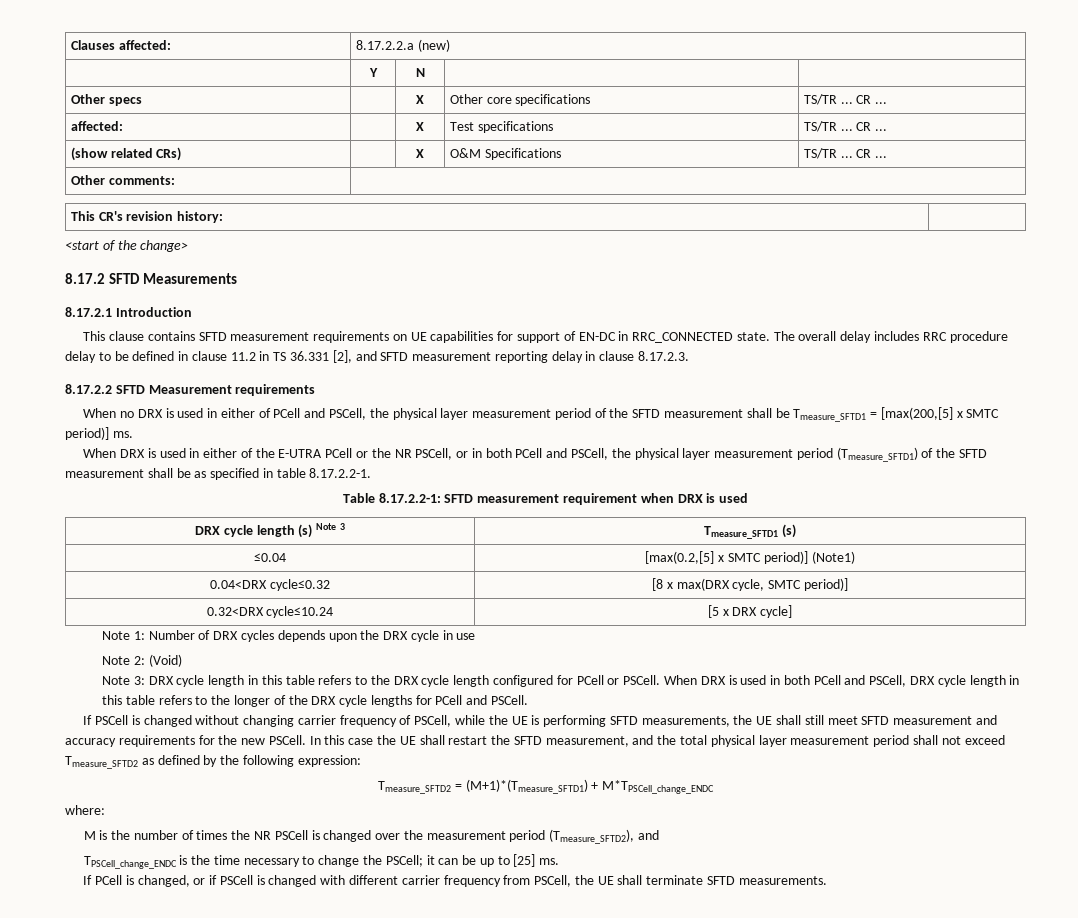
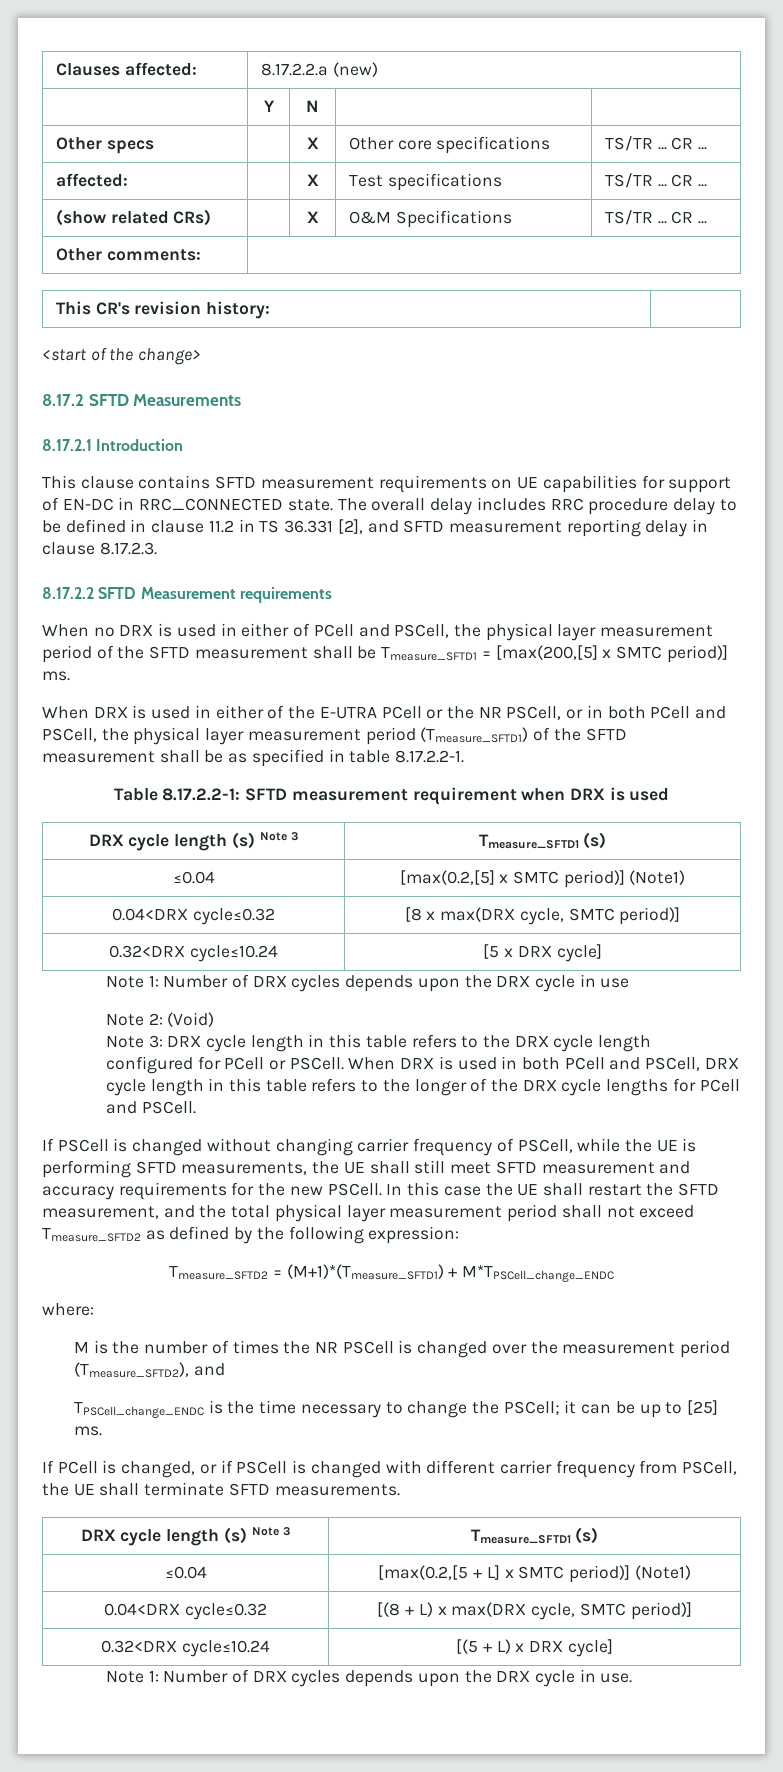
  If PCell is changed, or if PSCell is changed with different carrier frequency from PSCell, the UE shall terminate SFTD measurements.
+ DRX cycle length (s) Note 3 | Tmeasure_SFTD1 (s)
+ ≤0.04 | [max(0.2,[5 + L] x SMTC period)] (Note1)
+ 0.04<DRX cycle≤0.32 | [(8 + L) x max(DRX cycle, SMTC period)]
+ 0.32<DRX cycle≤10.24 | [(5 + L) x DRX cycle]
+ Note 1: Number of DRX cycles depends upon the DRX cycle in use.

